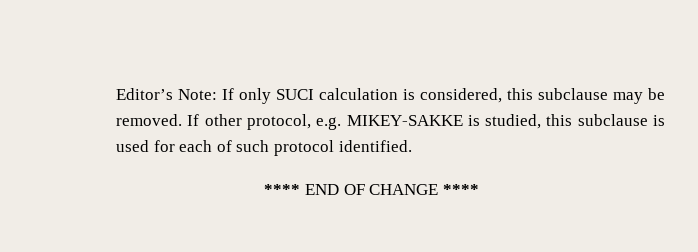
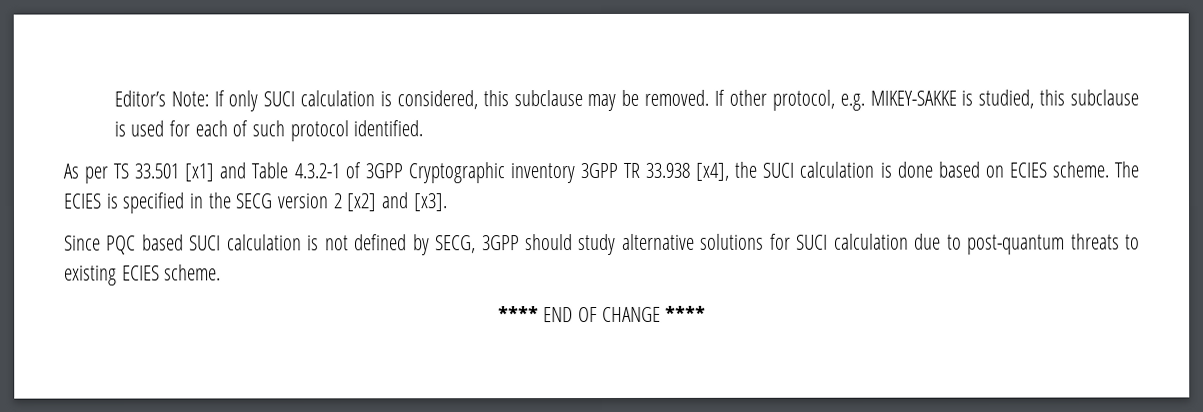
+ As per TS 33.501 [x1] and Table 4.3.2-1 of 3GPP Cryptographic inventory 3GPP TR 33.938 [x4], the SUCI calculation is done based on ECIES scheme. The ECIES is specified in the SECG version 2 [x2] and [x3].
+ Since PQC based SUCI calculation is not defined by SECG, 3GPP should study alternative solutions for SUCI calculation due to post-quantum threats to existing ECIES scheme.

